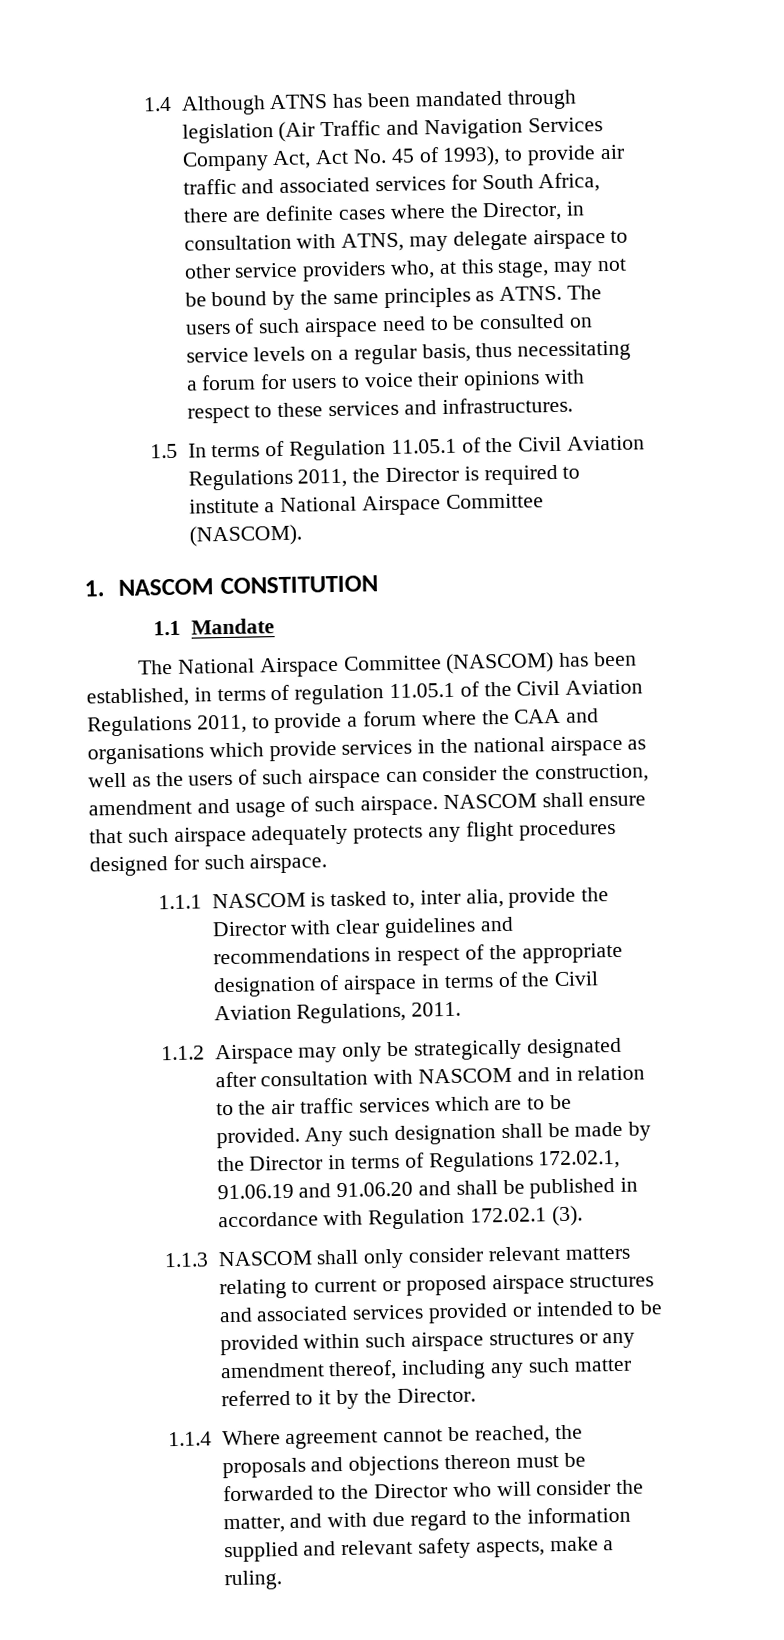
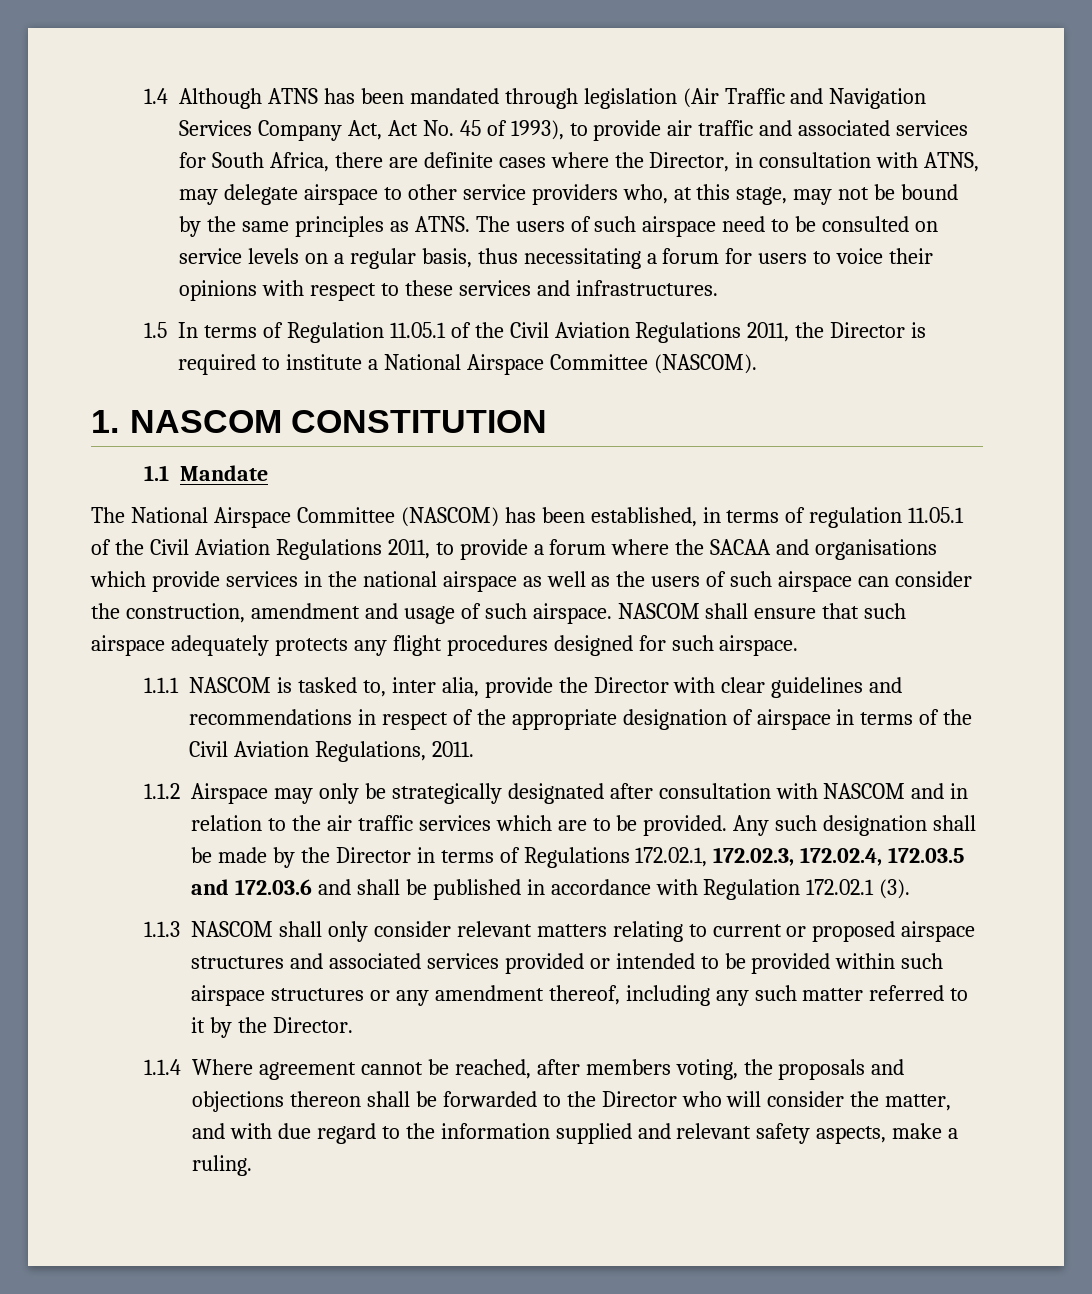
- The National Airspace Committee (NASCOM) has been established, in terms of regulation 11.05.1 of the Civil Aviation Regulations 2011, to provide a forum where the CAA and organisations which provide services in the national airspace as well as the users of such airspace can consider the construction, amendment and usage of such airspace.
+ The National Airspace Committee (NASCOM) has been established, in terms of regulation 11.05.1 of the Civil Aviation Regulations 2011, to provide a forum where the SACAA and organisations which provide services in the national airspace as well as the users of such airspace can consider the construction, amendment and usage of such airspace.
- Any such designation shall be made by the Director in terms of Regulations 172.02.1, 91.06.19 and 91.06.20 and shall be published in accordance with Regulation 172.02.1 (3).
+ Any such designation shall be made by the Director in terms of Regulations 172.02.1, 172.02.3, 172.02.4, 172.03.5 and 172.03.6 and shall be published in accordance with Regulation 172.02.1 (3).
- 1.1.4 Where agreement cannot be reached, the proposals and objections thereon must be forwarded to the Director who will consider the matter, and with due regard to the information supplied and relevant safety aspects, make a ruling.
+ 1.1.4 Where agreement cannot be reached, after members voting, the proposals and objections thereon shall be forwarded to the Director who will consider the matter, and with due regard to the information supplied and relevant safety aspects, make a ruling.

